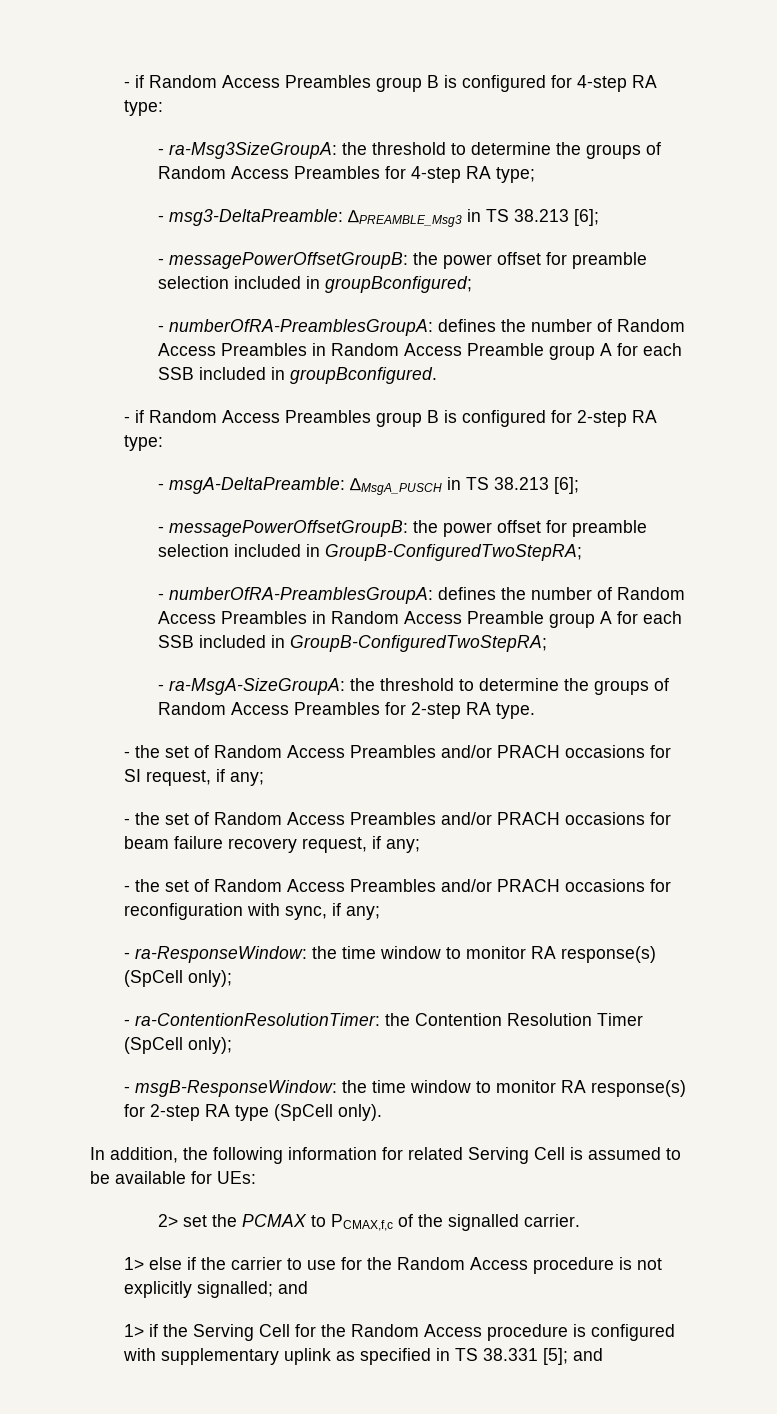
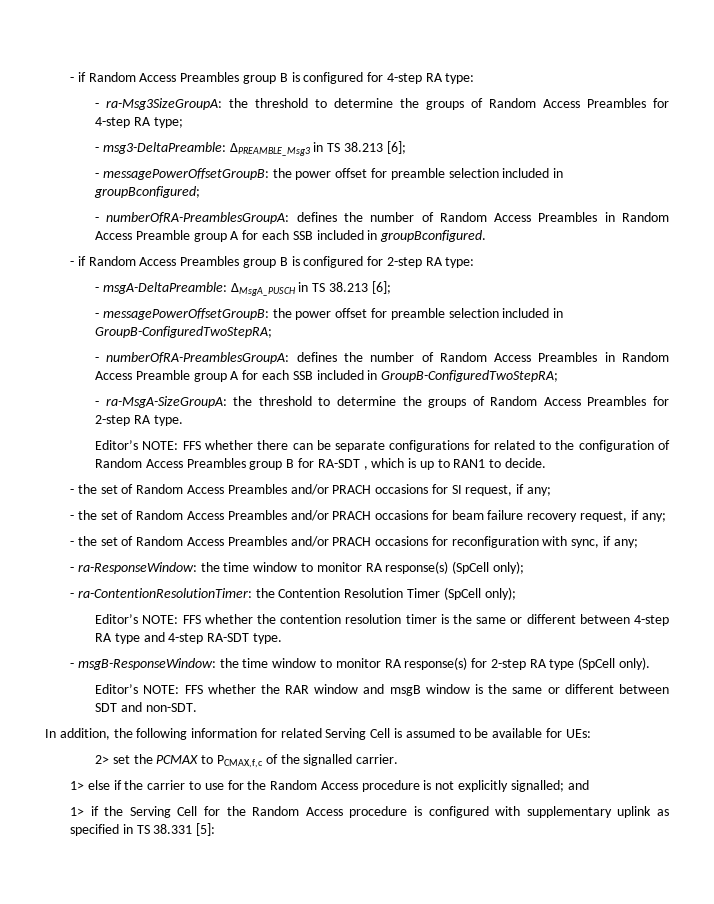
+ Editor’s NOTE: FFS whether there can be separate configurations for related to the configuration of Random Access Preambles group B for RA-SDT , which is up to RAN1 to decide.
+ Editor’s NOTE: FFS whether the contention resolution timer is the same or different between 4-step RA type and 4-step RA-SDT type.
+ Editor’s NOTE: FFS whether the RAR window and msgB window is the same or different between SDT and non-SDT.
- 1> if the Serving Cell for the Random Access procedure is configured with supplementary uplink as specified in TS 38.331 [5]; and
+ 1> if the Serving Cell for the Random Access procedure is configured with supplementary uplink as specified in TS 38.331 [5]:

